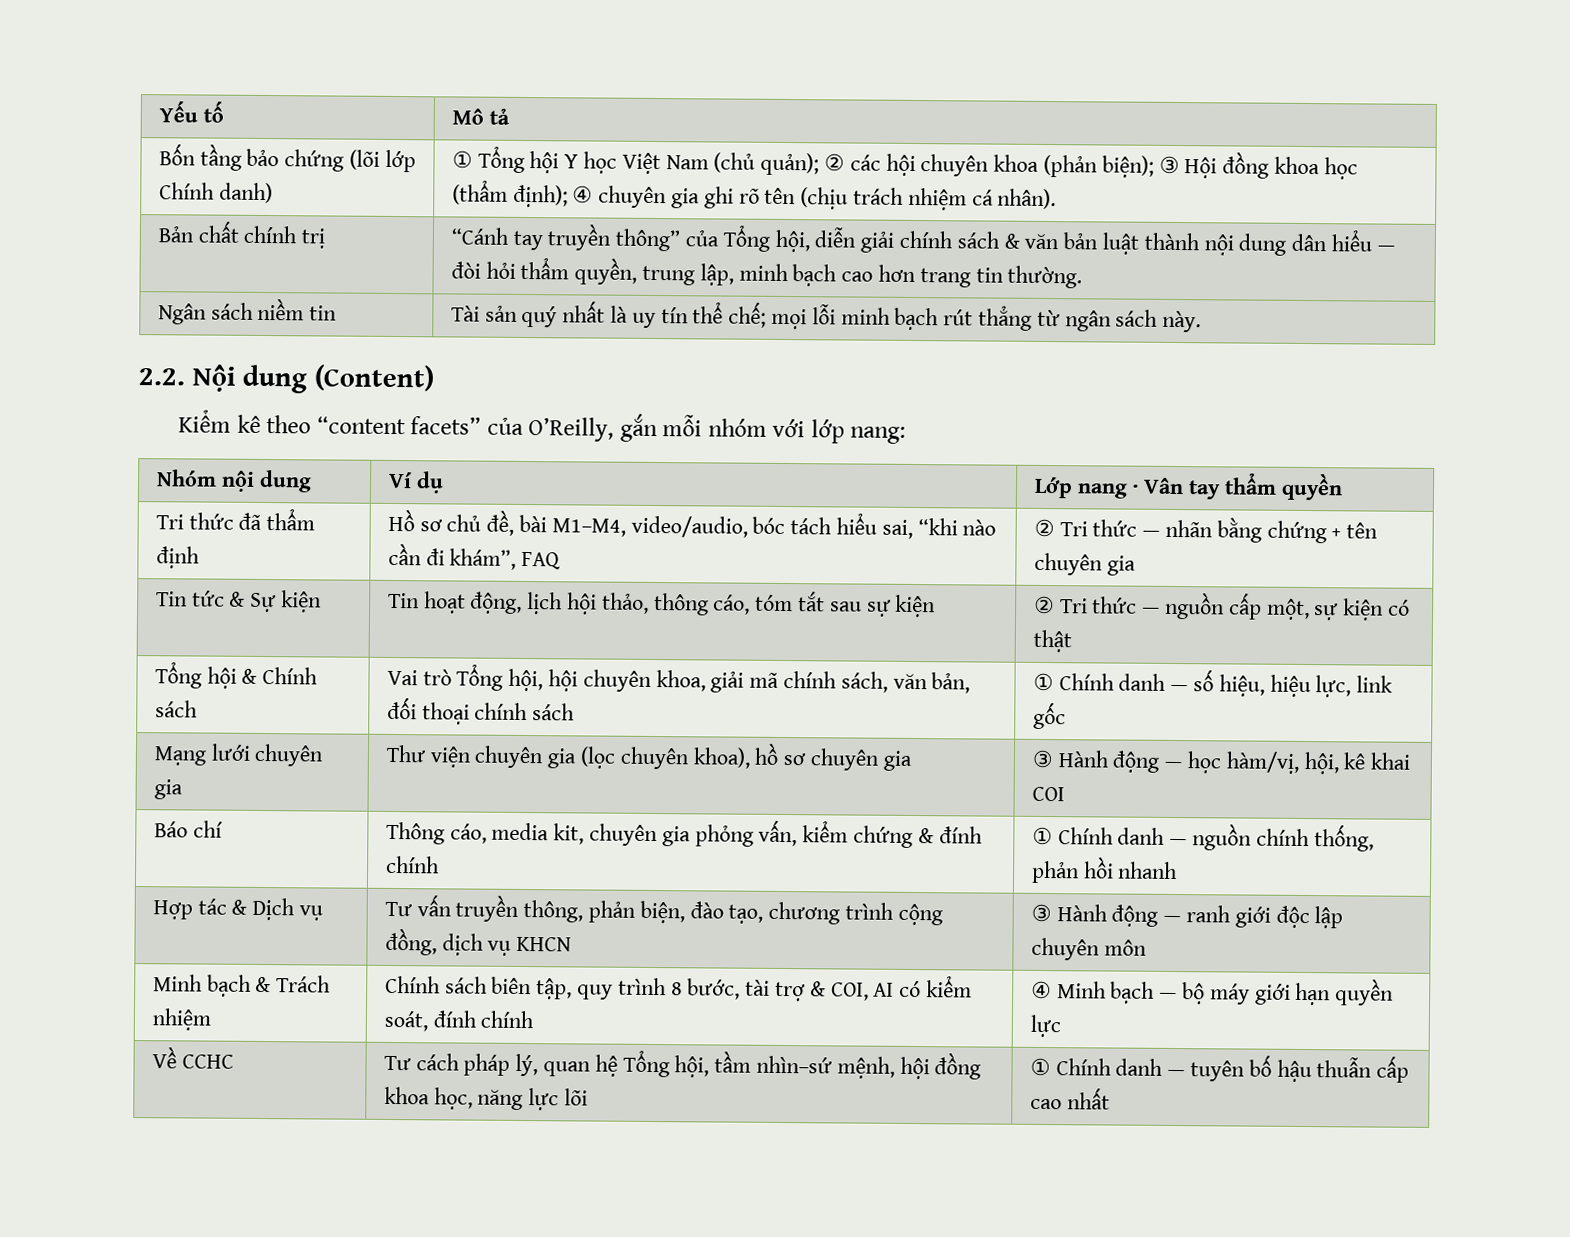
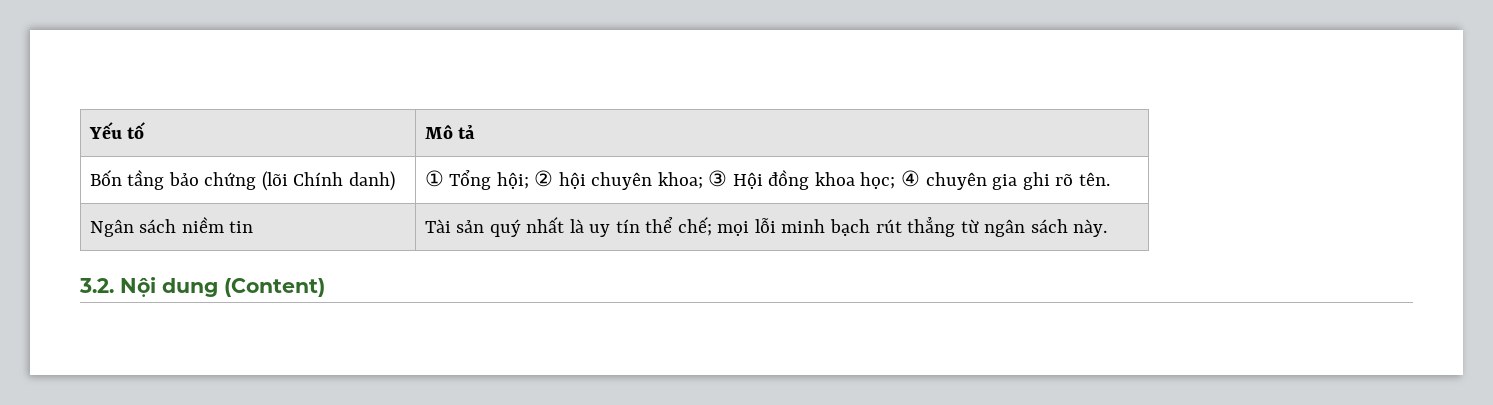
- Bốn tầng bảo chứng (lõi lớp Chính danh)
+ Bốn tầng bảo chứng (lõi Chính danh)
- ① Tổng hội Y học Việt Nam (chủ quản); ② các hội chuyên khoa (phản biện); ③ Hội đồng khoa học (thẩm định); ④ chuyên gia ghi rõ tên (chịu trách nhiệm cá nhân).
- Bản chất chính trị | “Cánh tay truyền thông” của Tổng hội, diễn giải chính sách & văn bản luật thành nội dung dân hiểu — đòi hỏi thẩm quyền, trung lập, minh bạch cao hơn trang tin thường.
+ ① Tổng hội; ② hội chuyên khoa; ③ Hội đồng khoa học; ④ chuyên gia ghi rõ tên.
- 2.2. Nội dung (Content)
+ 3.2. Nội dung (Content)
- Kiểm kê theo “content facets” của O’Reilly, gắn mỗi nhóm với lớp nang:
- Nhóm nội dung | Ví dụ | Lớp nang · Vân tay thẩm quyền
- Tri thức đã thẩm định | Hồ sơ chủ đề, bài M1–M4, video/audio, bóc tách hiểu sai, “khi nào cần đi khám”, FAQ | ② Tri thức — nhãn bằng chứng + tên chuyên gia
- Tin tức & Sự kiện | Tin hoạt động, lịch hội thảo, thông cáo, tóm tắt sau sự kiện | ② Tri thức — nguồn cấp một, sự kiện có thật
- Tổng hội & Chính sách | Vai trò Tổng hội, hội chuyên khoa, giải mã chính sách, văn bản, đối thoại chính sách | ① Chính danh — số hiệu, hiệu lực, link gốc
- Mạng lưới chuyên gia | Thư viện chuyên gia (lọc chuyên khoa), hồ sơ chuyên gia | ③ Hành động — học hàm/vị, hội, kê khai COI
- Báo chí | Thông cáo, media kit, chuyên gia phỏng vấn, kiểm chứng & đính chính | ① Chính danh — nguồn chính thống, phản hồi nhanh
- Hợp tác & Dịch vụ | Tư vấn truyền thông, phản biện, đào tạo, chương trình cộng đồng, dịch vụ KHCN | ③ Hành động — ranh giới độc lập chuyên môn
- Minh bạch & Trách nhiệm | Chính sách biên tập, quy trình 8 bước, tài trợ & COI, AI có kiểm soát, đính chính | ④ Minh bạch — bộ máy giới hạn quyền lực
- Về CCHC | Tư cách pháp lý, quan hệ Tổng hội, tầm nhìn–sứ mệnh, hội đồng khoa học, năng lực lõi | ① Chính danh — tuyên bố hậu thuẫn cấp cao nhất

